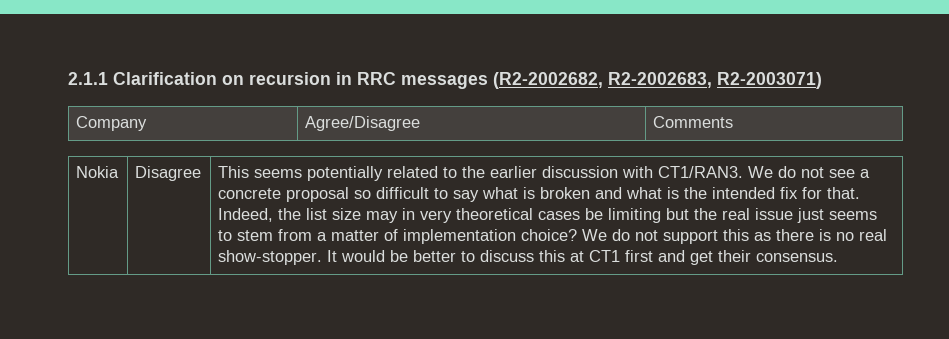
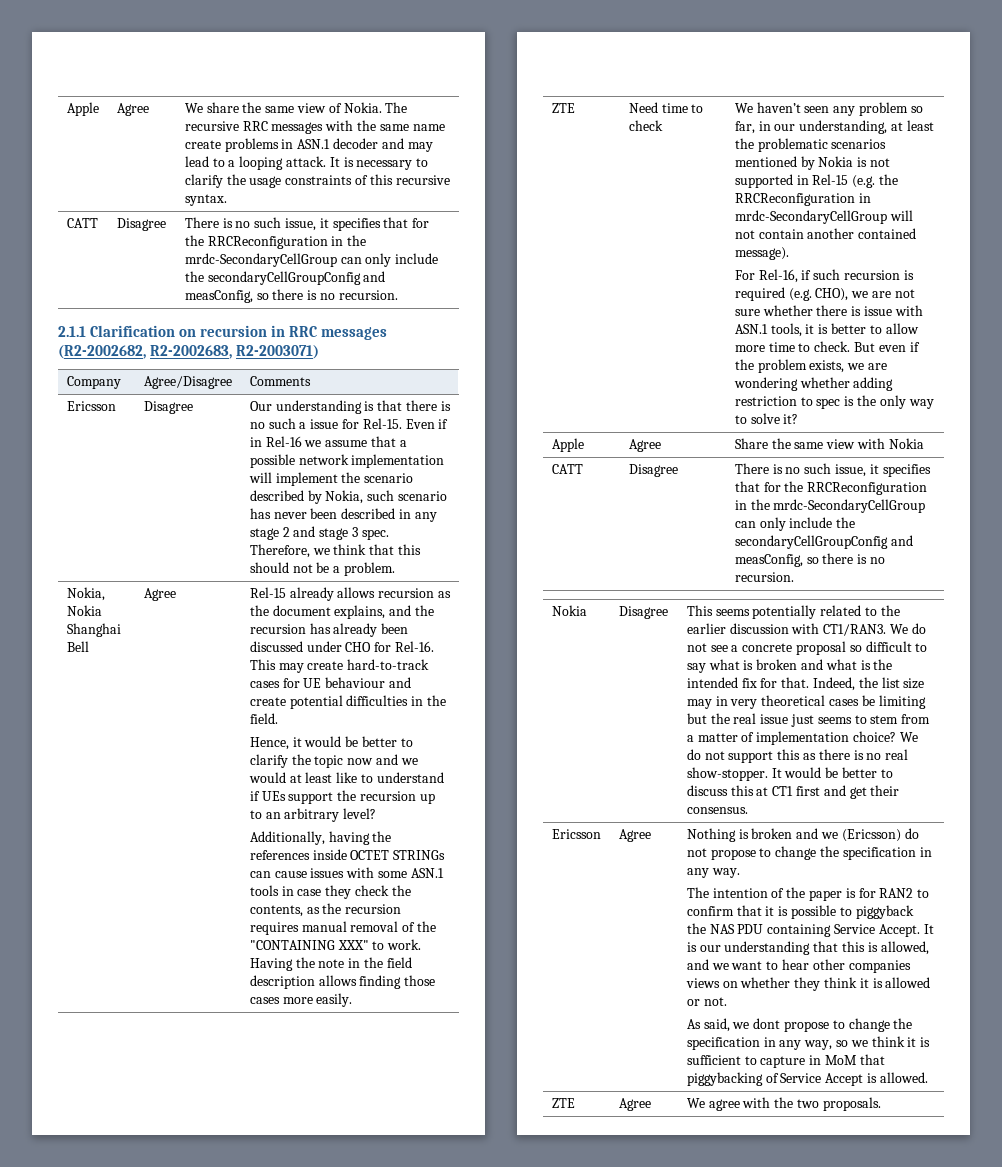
+ Apple | Agree | We share the same view of Nokia. The recursive RRC messages with the same name create problems in ASN.1 decoder and may lead to a looping attack. It is necessary to clarify the usage constraints of this recursive syntax.
+ CATT | Disagree | There is no such issue, it specifies that for the RRCReconfiguration in the mrdc-SecondaryCellGroup can only include the secondaryCellGroupConfig and measConfig, so there is no recursion.
+ Ericsson | Disagree | Our understanding is that there is no such a issue for Rel-15. Even if in Rel-16 we assume that a possible network implementation will implement the scenario described by Nokia, such scenario has never been described in any stage 2 and stage 3 spec. Therefore, we think that this should not be a problem.
+ Nokia, Nokia Shanghai Bell | Agree | Rel-15 already allows recursion as the document explains, and the recursion has already been discussed under CHO for Rel-16. This may create hard-to-track cases for UE behaviour and create potential difficulties in the field.
+ Hence, it would be better to clarify the topic now and we would at least like to understand if UEs support the recursion up to an arbitrary level?
+ Additionally, having the references inside OCTET STRINGs can cause issues with some ASN.1 tools in case they check the contents, as the recursion requires manual removal of the "CONTAINING XXX" to work. Having the note in the field description allows finding those cases more easily.
+ ZTE | Need time to check | We haven’t seen any problem so far, in our understanding, at least the problematic scenarios mentioned by Nokia is not supported in Rel-15 (e.g. the RRCReconfiguration in mrdc-SecondaryCellGroup will not contain another contained message).
+ For Rel-16, if such recursion is required (e.g. CHO), we are not sure whether there is issue with ASN.1 tools, it is better to allow more time to check. But even if the problem exists, we are wondering whether adding restriction to spec is the only way to solve it?
+ Apple | Agree | Share the same view with Nokia
+ CATT | Disagree | There is no such issue, it specifies that for the RRCReconfiguration in the mrdc-SecondaryCellGroup can only include the secondaryCellGroupConfig and measConfig, so there is no recursion.
+ Ericsson | Agree | Nothing is broken and we (Ericsson) do not propose to change the specification in any way.
+ The intention of the paper is for RAN2 to confirm that it is possible to piggyback the NAS PDU containing Service Accept. It is our understanding that this is allowed, and we want to hear other companies views on whether they think it is allowed or not.
+ As said, we dont propose to change the specification in any way, so we think it is sufficient to capture in MoM that piggybacking of Service Accept is allowed.
+ ZTE | Agree | We agree with the two proposals.

